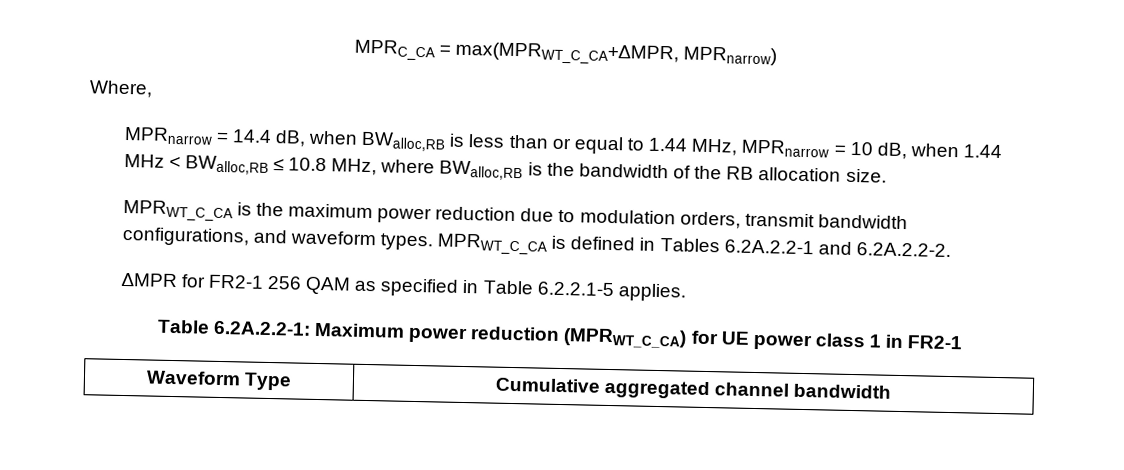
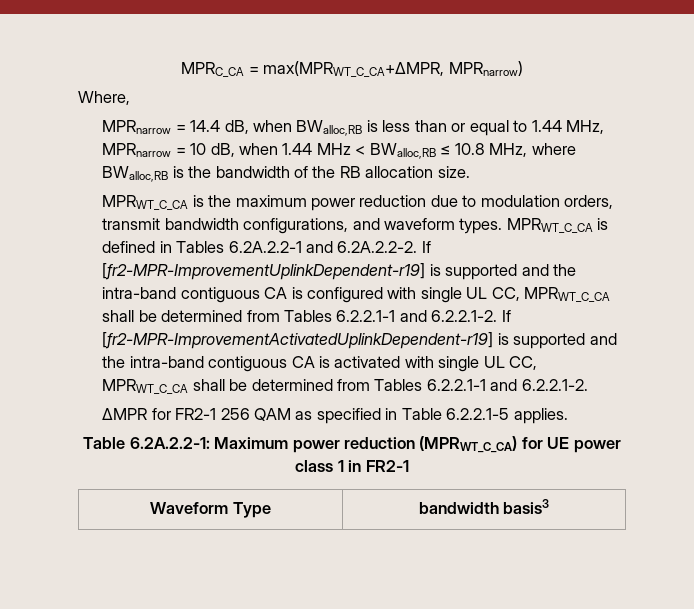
- MPRWT_C_CA is defined in Tables 6.2A.2.2-1 and 6.2A.2.2-2.
+ MPRWT_C_CA is defined in Tables 6.2A.2.2-1 and 6.2A.2.2-2. If [fr2-MPR-ImprovementUplinkDependent-r19] is supported and the intra-band contiguous CA is configured with single UL CC, MPRWT_C_CA shall be determined from Tables 6.2.2.1-1 and 6.2.2.1-2. If [fr2-MPR-ImprovementActivatedUplinkDependent-r19] is supported and the intra-band contiguous CA is activated with single UL CC, MPRWT_C_CA shall be determined from Tables 6.2.2.1-1 and 6.2.2.1-2.
- Waveform Type | Cumulative aggregated channel bandwidth
+ Waveform Type | bandwidth basis3

